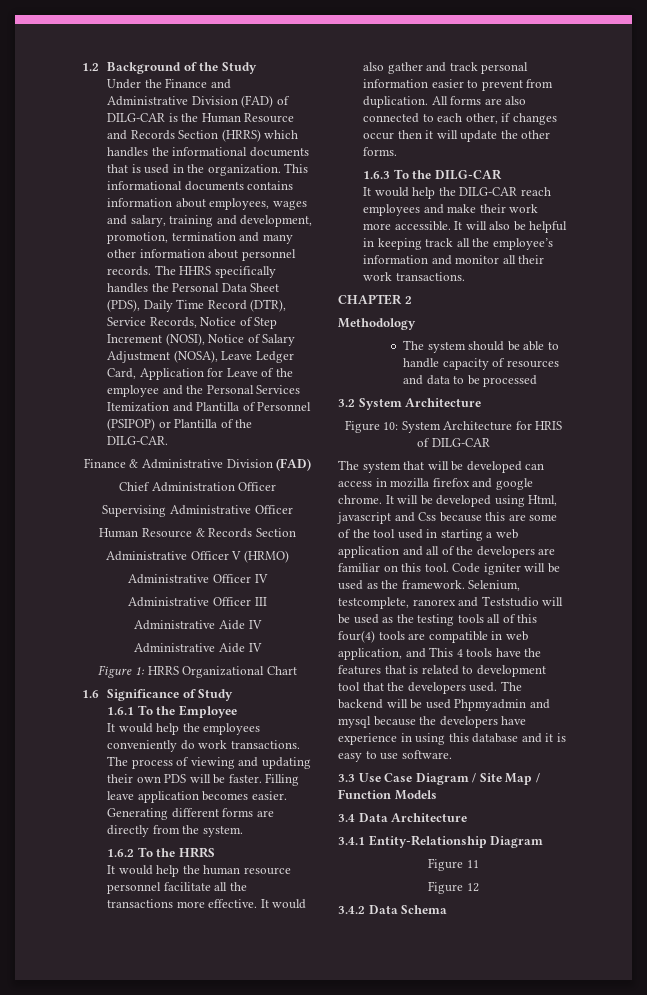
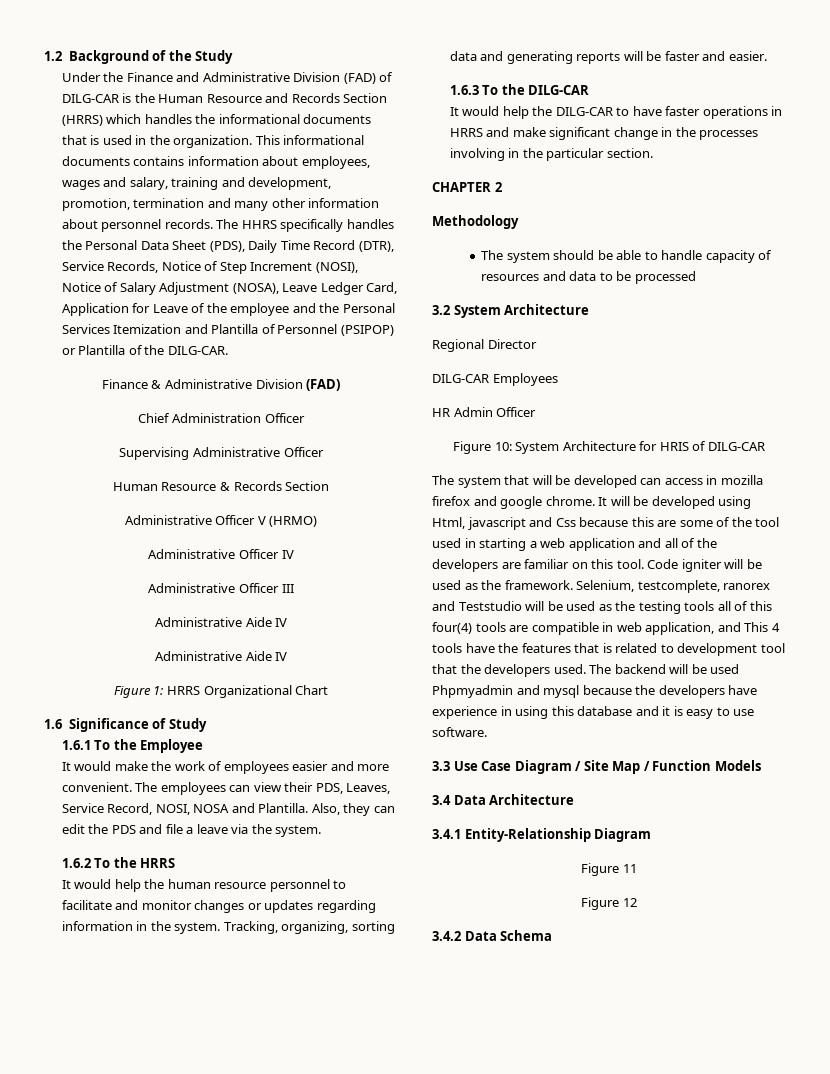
- It would help the employees conveniently do work transactions. The process of viewing and updating their own PDS will be faster. Filling leave application becomes easier. Generating different forms are directly from the system.
+ It would make the work of employees easier and more convenient. The employees can view their PDS, Leaves, Service Record, NOSI, NOSA and Plantilla. Also, they can edit the PDS and file a leave via the system.
- It would help the human resource personnel facilitate all the transactions more effective. It would also gather and track personal information easier to prevent from duplication. All forms are also connected to each other, if changes occur then it will update the other forms.
+ It would help the human resource personnel to facilitate and monitor changes or updates regarding information in the system. Tracking, organizing, sorting data and generating reports will be faster and easier.
- It would help the DILG-CAR reach employees and make their work more accessible. It will also be helpful in keeping track all the employee’s information and monitor all their work transactions.
+ It would help the DILG-CAR to have faster operations in HRRS and make significant change in the processes involving in the particular section.
+ Regional Director
+ DILG-CAR Employees
+ HR Admin Officer

